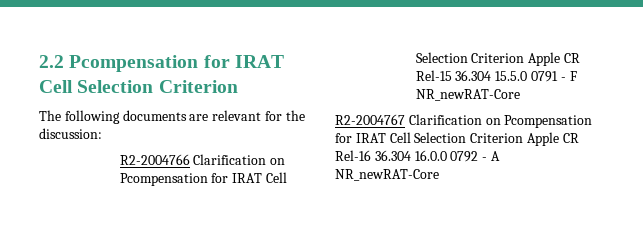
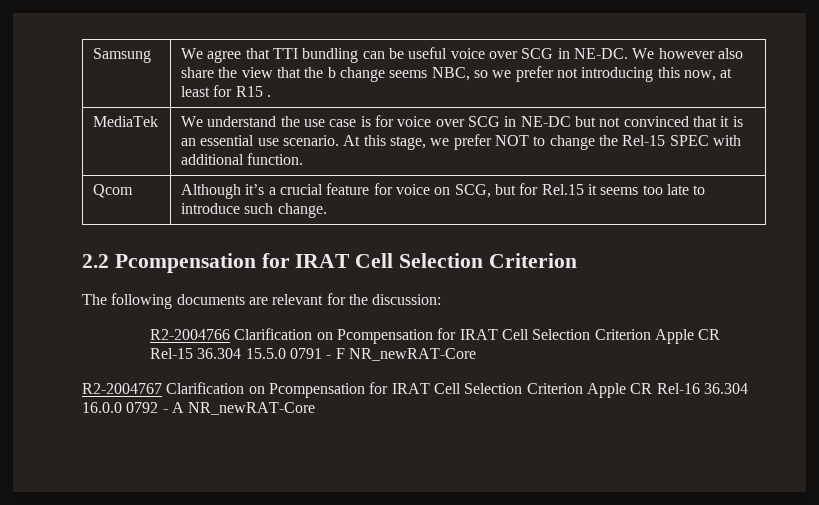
+ Samsung | We agree that TTI bundling can be useful voice over SCG in NE-DC. We however also share the view that the b change seems NBC, so we prefer not introducing this now, at least for R15 .
+ MediaTek | We understand the use case is for voice over SCG in NE-DC but not convinced that it is an essential use scenario. At this stage, we prefer NOT to change the Rel-15 SPEC with additional function.
+ Qcom | Although it’s a crucial feature for voice on SCG, but for Rel.15 it seems too late to introduce such change.

